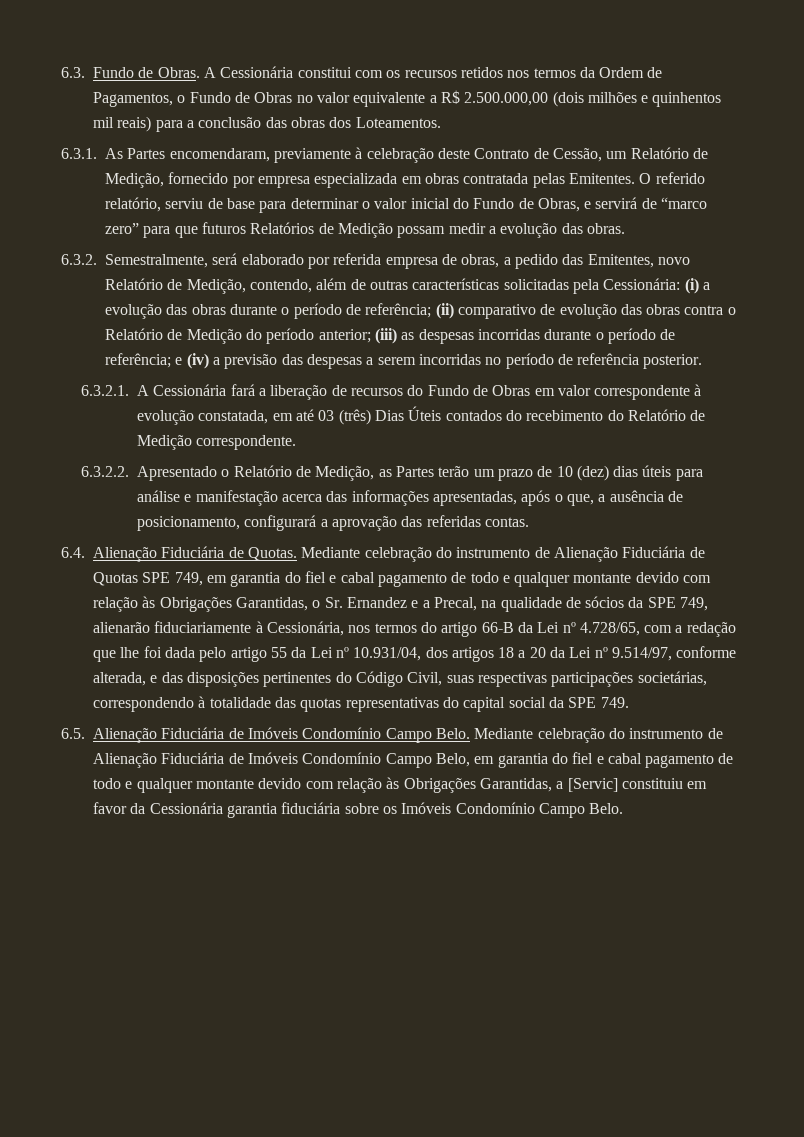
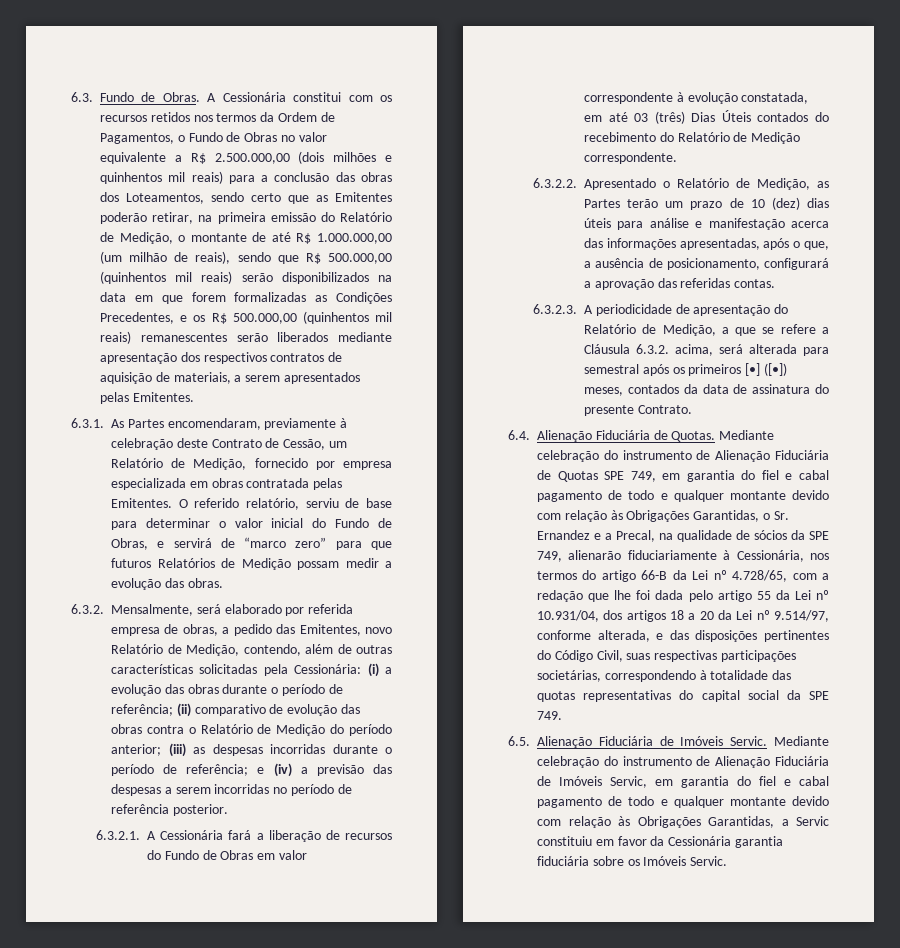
- A Cessionária constitui com os recursos retidos nos termos da Ordem de Pagamentos, o Fundo de Obras no valor equivalente a R$ 2.500.000,00 (dois milhões e quinhentos mil reais) para a conclusão das obras dos Loteamentos.
+ A Cessionária constitui com os recursos retidos nos termos da Ordem de Pagamentos, o Fundo de Obras no valor equivalente a R$ 2.500.000,00 (dois milhões e quinhentos mil reais) para a conclusão das obras dos Loteamentos, sendo certo que as Emitentes poderão retirar, na primeira emissão do Relatório de Medição, o montante de até R$ 1.000.000,00 (um milhão de reais), sendo que R$ 500.000,00 (quinhentos mil reais) serão disponibilizados na data em que forem formalizadas as Condições Precedentes, e os R$ 500.000,00 (quinhentos mil reais) remanescentes serão liberados mediante apresentação dos respectivos contratos de aquisição de materiais, a serem apresentados pelas Emitentes.
- 6.3.2. Semestralmente, será elaborado por referida empresa de obras, a pedido das Emitentes, novo Relatório de Medição, contendo, além de outras características solicitadas pela Cessionária:
+ 6.3.2. Mensalmente, será elaborado por referida empresa de obras, a pedido das Emitentes, novo Relatório de Medição, contendo, além de outras características solicitadas pela Cessionária:
+ 6.3.2.3. A periodicidade de apresentação do Relatório de Medição, a que se refere a Cláusula 6.3.2. acima, será alterada para semestral após os primeiros [•] ([•]) meses, contados da data de assinatura do presente Contrato.
- 6.5. Alienação Fiduciária de Imóveis Condomínio Campo Belo.
+ 6.5. Alienação Fiduciária de Imóveis Servic.
- Mediante celebração do instrumento de Alienação Fiduciária de Imóveis Condomínio Campo Belo, em garantia do fiel e cabal pagamento de todo e qualquer montante devido com relação às Obrigações Garantidas, a [Servic] constituiu em favor da Cessionária garantia fiduciária sobre os Imóveis Condomínio Campo Belo.
+ Mediante celebração do instrumento de Alienação Fiduciária de Imóveis Servic, em garantia do fiel e cabal pagamento de todo e qualquer montante devido com relação às Obrigações Garantidas, a Servic constituiu em favor da Cessionária garantia fiduciária sobre os Imóveis Servic.

